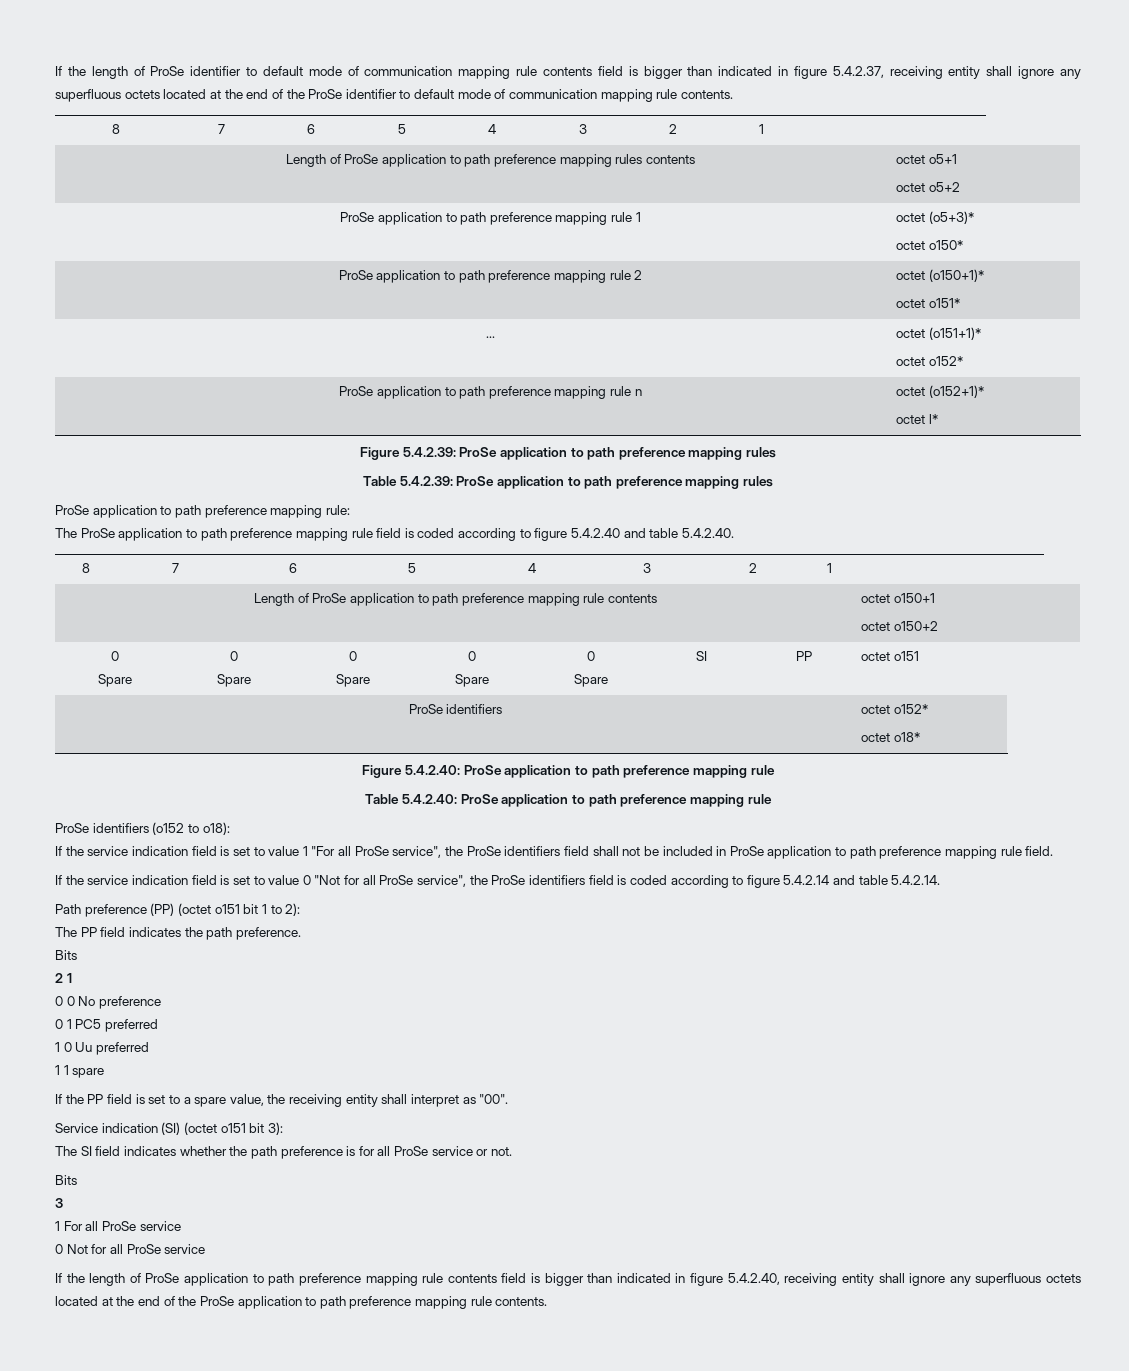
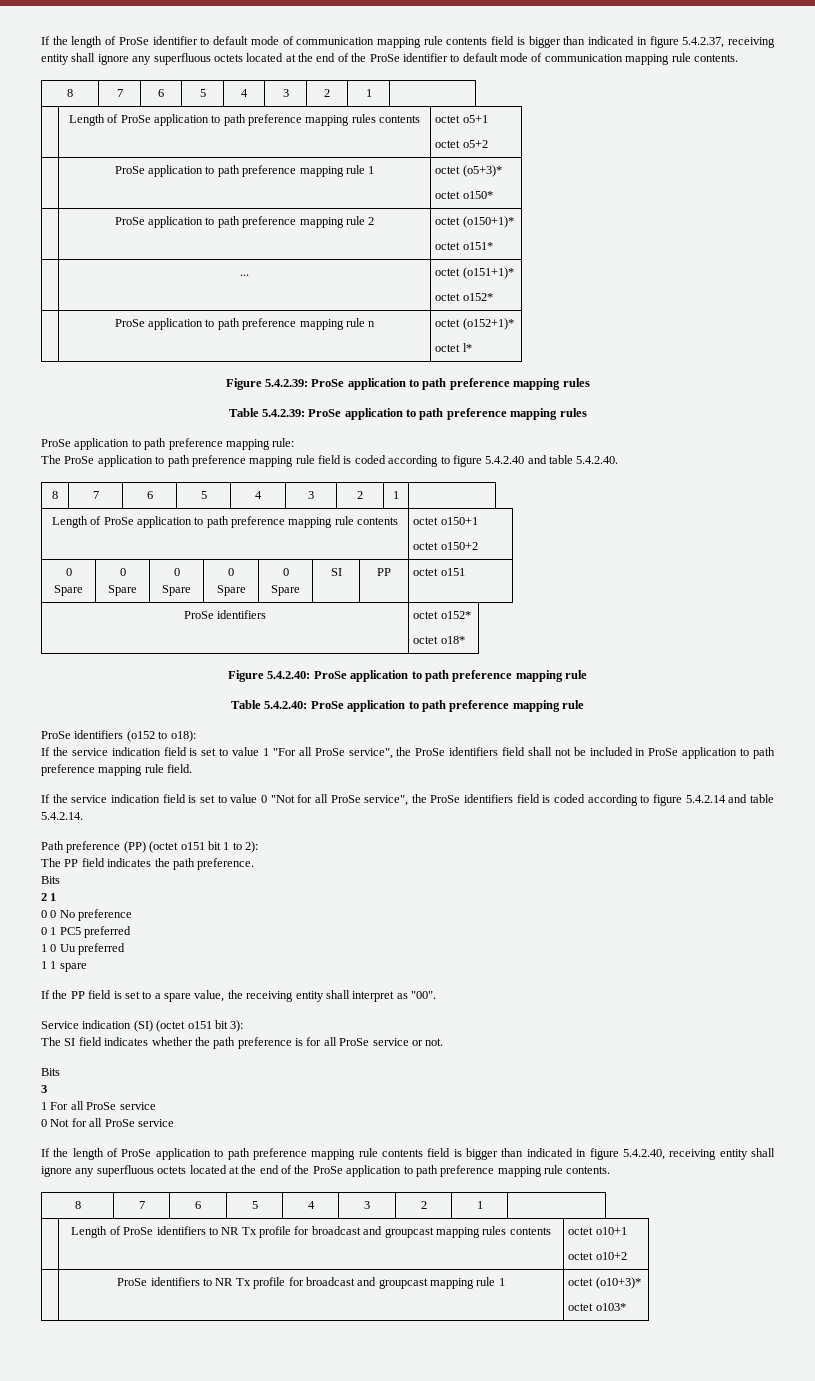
  If the length of ProSe application to path preference mapping rule contents field is bigger than indicated in figure 5.4.2.40, receiving entity shall ignore any superfluous octets located at the end of the ProSe application to path preference mapping rule contents.
+ 8 | 7 | 6 | 5 | 4 | 3 | 2 | 1 |
+ | Length of ProSe identifiers to NR Tx profile for broadcast and groupcast mapping rules contents | octet o10+1
+ octet o10+2
+ | ProSe identifiers to NR Tx profile for broadcast and groupcast mapping rule 1 | octet (o10+3)*
+ octet o103*

